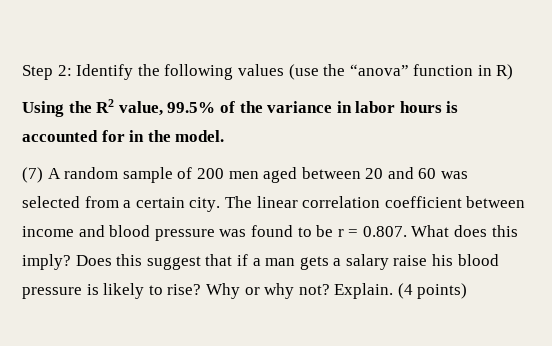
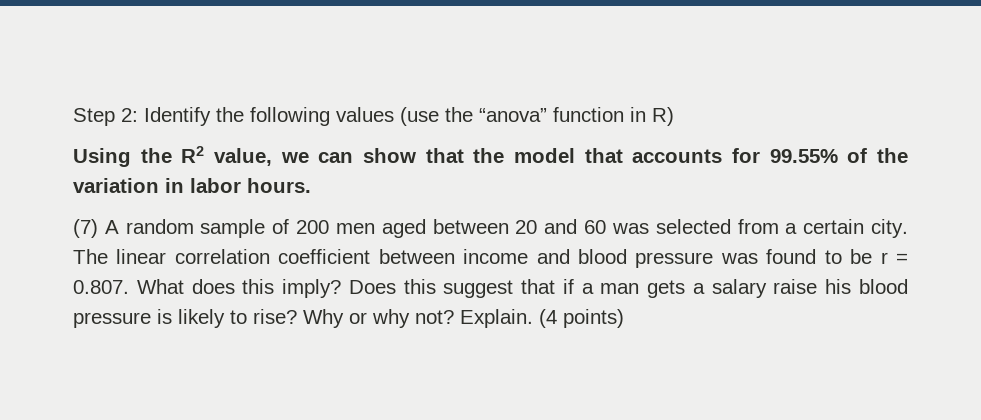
- Using the R2 value, 99.5% of the variance in labor hours is accounted for in the model.
+ Using the R2 value, we can show that the model that accounts for 99.55% of the variation in labor hours.

